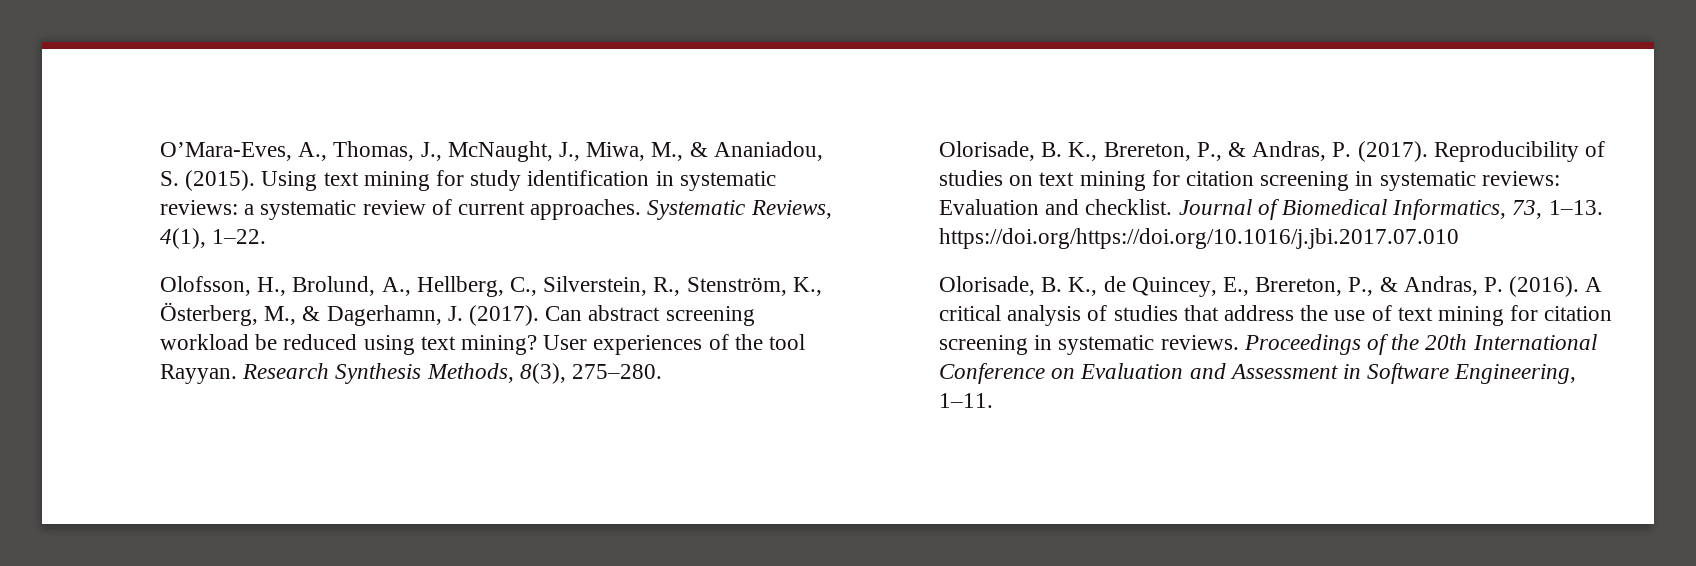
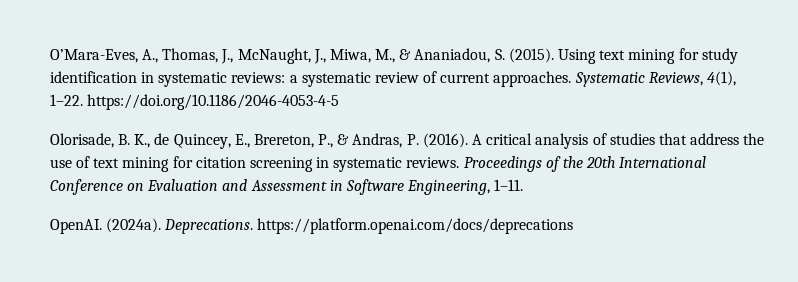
- Systematic Reviews, 4(1), 1–22.
- Olofsson, H., Brolund, A., Hellberg, C., Silverstein, R., Stenström, K., Österberg, M., & Dagerhamn, J. (2017). Can abstract screening workload be reduced using text mining? User experiences of the tool Rayyan. Research Synthesis Methods, 8(3), 275–280.
- Olorisade, B. K., Brereton, P., & Andras, P. (2017). Reproducibility of studies on text mining for citation screening in systematic reviews: Evaluation and checklist. Journal of Biomedical Informatics, 73, 1–13. https://doi.org/https://doi.org/10.1016/j.jbi.2017.07.010
+ Systematic Reviews, 4(1), 1–22. https://doi.org/10.1186/2046-4053-4-5
+ OpenAI. (2024a). Deprecations. https://platform.openai.com/docs/deprecations

